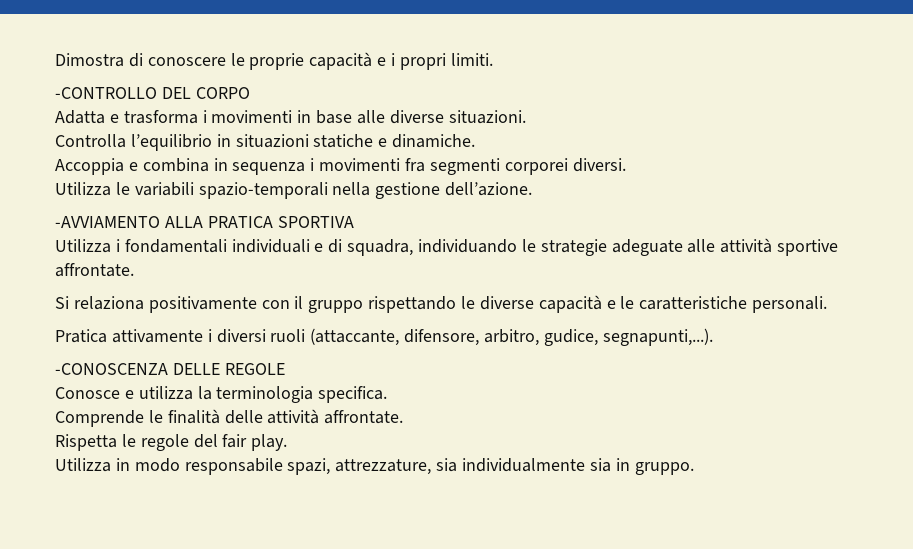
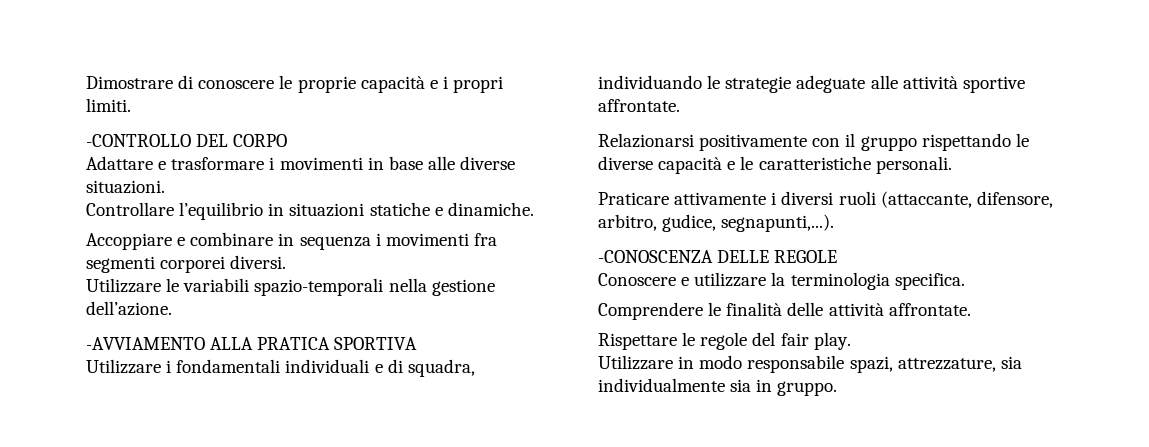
- Dimostra di conoscere le proprie capacità e i propri limiti.
+ Dimostrare di conoscere le proprie capacità e i propri limiti.
- Adatta e trasforma i movimenti in base alle diverse situazioni.
+ Adattare e trasformare i movimenti in base alle diverse situazioni.
- Controlla l’equilibrio in situazioni statiche e dinamiche.
+ Controllare l’equilibrio in situazioni statiche e dinamiche.
- Accoppia e combina in sequenza i movimenti fra segmenti corporei diversi.
+ Accoppiare e combinare in sequenza i movimenti fra segmenti corporei diversi.
- Utilizza le variabili spazio-temporali nella gestione dell’azione.
+ Utilizzare le variabili spazio-temporali nella gestione dell’azione.
- Utilizza i fondamentali individuali e di squadra, individuando le strategie adeguate alle attività sportive affrontate.
+ Utilizzare i fondamentali individuali e di squadra, individuando le strategie adeguate alle attività sportive affrontate.
- Si relaziona positivamente con il gruppo rispettando le diverse capacità e le caratteristiche personali.
+ Relazionarsi positivamente con il gruppo rispettando le diverse capacità e le caratteristiche personali.
- Pratica attivamente i diversi ruoli (attaccante, difensore, arbitro, gudice, segnapunti,...).
+ Praticare attivamente i diversi ruoli (attaccante, difensore, arbitro, gudice, segnapunti,...).
- Conosce e utilizza la terminologia specifica.
+ Conoscere e utilizzare la terminologia specifica.
- Comprende le finalità delle attività affrontate.
+ Comprendere le finalità delle attività affrontate.
- Rispetta le regole del fair play.
+ Rispettare le regole del fair play.
- Utilizza in modo responsabile spazi, attrezzature, sia individualmente sia in gruppo.
+ Utilizzare in modo responsabile spazi, attrezzature, sia individualmente sia in gruppo.

